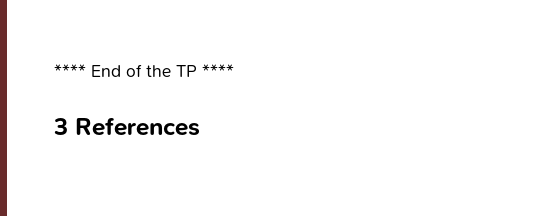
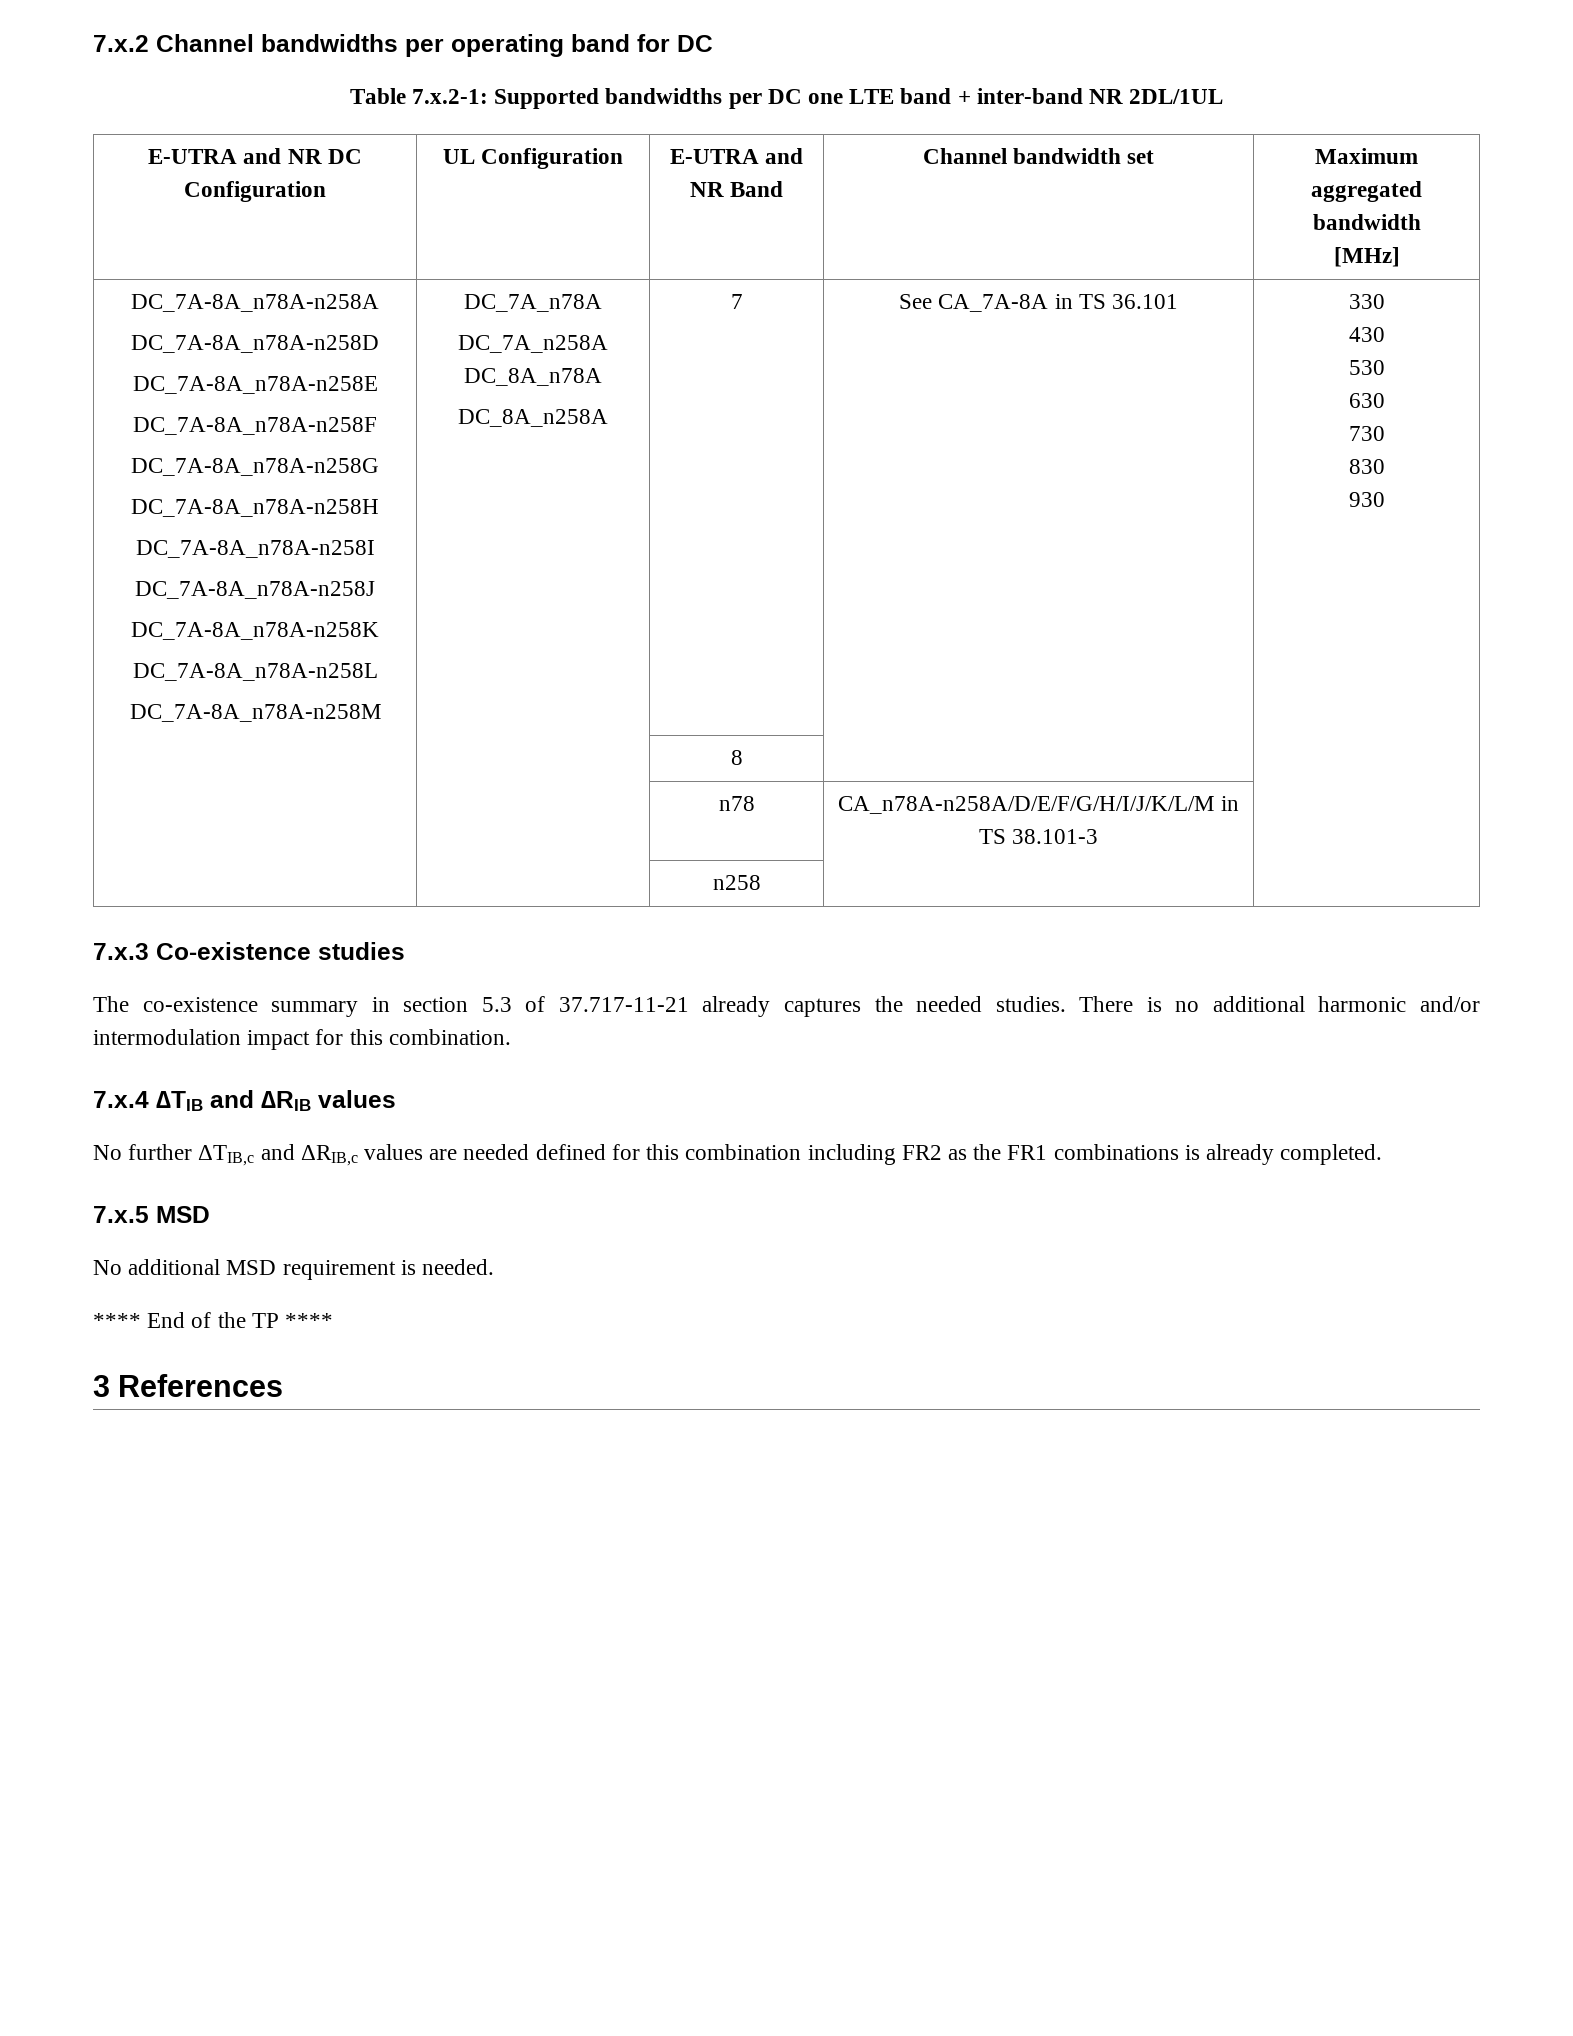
+ 7.x.2 Channel bandwidths per operating band for DC
+ Table 7.x.2-1: Supported bandwidths per DC one LTE band + inter-band NR 2DL/1UL
+ E-UTRA and NR DC Configuration | UL Configuration | E-UTRA and NR Band | Channel bandwidth set | Maximum aggregated bandwidth
+ [MHz]
+ DC_7A-8A_n78A-n258A
+ DC_7A-8A_n78A-n258D
+ DC_7A-8A_n78A-n258E
+ DC_7A-8A_n78A-n258F
+ DC_7A-8A_n78A-n258G
+ DC_7A-8A_n78A-n258H
+ DC_7A-8A_n78A-n258I
+ DC_7A-8A_n78A-n258J
+ DC_7A-8A_n78A-n258K
+ DC_7A-8A_n78A-n258L
+ DC_7A-8A_n78A-n258M | DC_7A_n78A
+ DC_7A_n258A DC_8A_n78A
+ DC_8A_n258A | 7 | See CA_7A-8A in TS 36.101 | 330
+ 430
+ 530
+ 630
+ 730
+ 830
+ 930
+ | | 8 | |
+ | | n78 | CA_n78A-n258A/D/E/F/G/H/I/J/K/L/M in TS 38.101-3 |
+ | | n258 | |
+ 7.x.3 Co-existence studies
+ The co-existence summary in section 5.3 of 37.717-11-21 already captures the needed studies. There is no additional harmonic and/or intermodulation impact for this combination.
+ 7.x.4 ∆TIB and ∆RIB values
+ No further ΔTIB,c and ΔRIB,c values are needed defined for this combination including FR2 as the FR1 combinations is already completed.
+ 7.x.5 MSD
+ No additional MSD requirement is needed.

